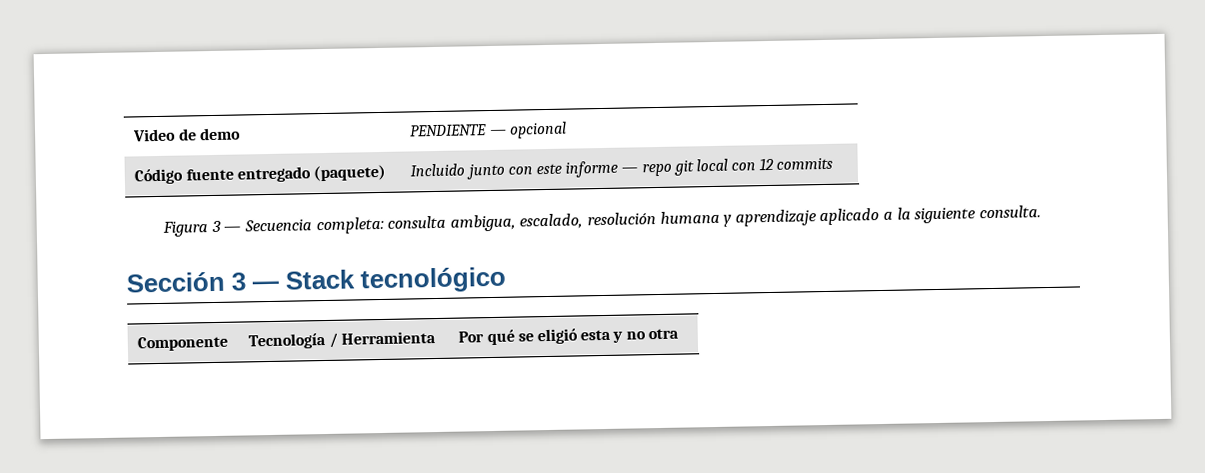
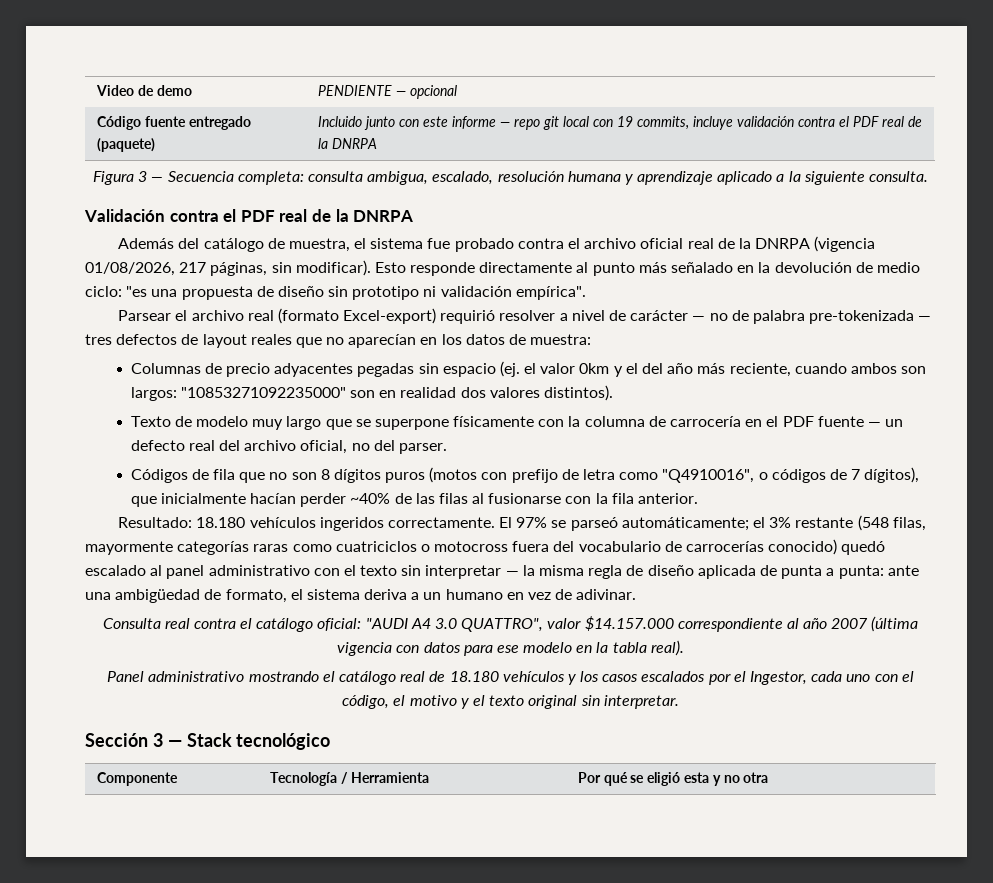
- Código fuente entregado (paquete) | Incluido junto con este informe — repo git local con 12 commits
+ Código fuente entregado (paquete) | Incluido junto con este informe — repo git local con 19 commits, incluye validación contra el PDF real de la DNRPA
+ Validación contra el PDF real de la DNRPA
+ Además del catálogo de muestra, el sistema fue probado contra el archivo oficial real de la DNRPA (vigencia 01/08/2026, 217 páginas, sin modificar). Esto responde directamente al punto más señalado en la devolución de medio ciclo: "es una propuesta de diseño sin prototipo ni validación empírica".
+ Parsear el archivo real (formato Excel-export) requirió resolver a nivel de carácter — no de palabra pre-tokenizada — tres defectos de layout reales que no aparecían en los datos de muestra:
+ Columnas de precio adyacentes pegadas sin espacio (ej. el valor 0km y el del año más reciente, cuando ambos son largos: "10853271092235000" son en realidad dos valores distintos).
+ Texto de modelo muy largo que se superpone físicamente con la columna de carrocería en el PDF fuente — un defecto real del archivo oficial, no del parser.
+ Códigos de fila que no son 8 dígitos puros (motos con prefijo de letra como "Q4910016", o códigos de 7 dígitos), que inicialmente hacían perder ~40% de las filas al fusionarse con la fila anterior.
+ Resultado: 18.180 vehículos ingeridos correctamente. El 97% se parseó automáticamente; el 3% restante (548 filas, mayormente categorías raras como cuatriciclos o motocross fuera del vocabulario de carrocerías conocido) quedó escalado al panel administrativo con el texto sin interpretar — la misma regla de diseño aplicada de punta a punta: ante una ambigüedad de formato, el sistema deriva a un humano en vez de adivinar.
+ Consulta real contra el catálogo oficial: "AUDI A4 3.0 QUATTRO", valor $14.157.000 correspondiente al año 2007 (última vigencia con datos para ese modelo en la tabla real).
+ Panel administrativo mostrando el catálogo real de 18.180 vehículos y los casos escalados por el Ingestor, cada uno con el código, el motivo y el texto original sin interpretar.

